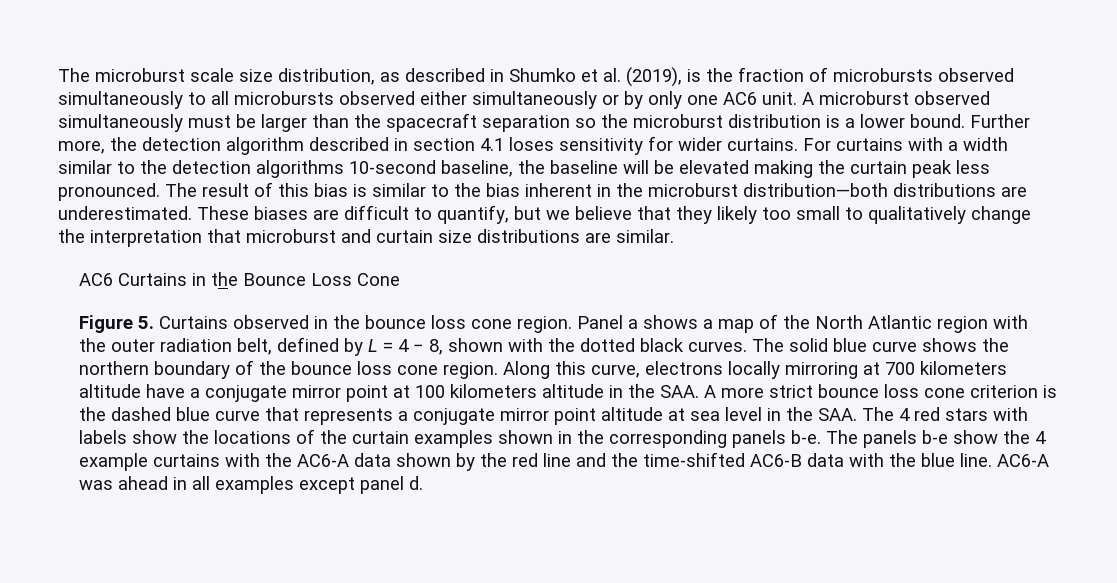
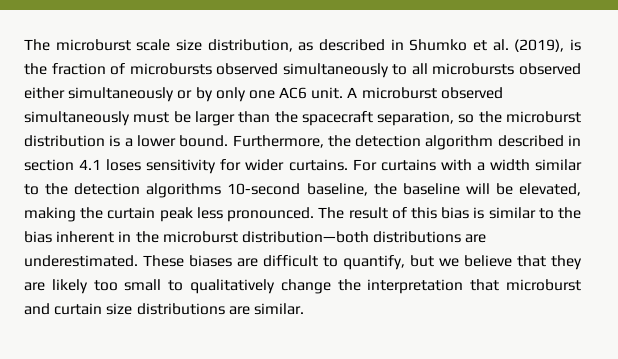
- A microburst observed simultaneously must be larger than the spacecraft separation so the microburst distribution is a lower bound.
+ A microburst observed simultaneously must be larger than the spacecraft separation, so the microburst distribution is a lower bound.
- Further more, the detection algorithm described in section 4.1 loses sensitivity for wider curtains.
+ Furthermore, the detection algorithm described in section 4.1 loses sensitivity for wider curtains.
- For curtains with a width similar to the detection algorithms 10-second baseline, the baseline will be elevated making the curtain peak less pronounced.
+ For curtains with a width similar to the detection algorithms 10-second baseline, the baseline will be elevated, making the curtain peak less pronounced.
- These biases are difficult to quantify, but we believe that they likely too small to qualitatively change the interpretation that microburst and curtain size distributions are similar.
+ These biases are difficult to quantify, but we believe that they are likely too small to qualitatively change the interpretation that microburst and curtain size distributions are similar.
- AC6 Curtains in the Bounce Loss Cone
- Figure 5. Curtains observed in the bounce loss cone region. Panel a shows a map of the North Atlantic region with the outer radiation belt, defined by L = 4 − 8, shown with the dotted black curves. The solid blue curve shows the northern boundary of the bounce loss cone region. Along this curve, electrons locally mirroring at 700 kilometers altitude have a conjugate mirror point at 100 kilometers altitude in the SAA. A more strict bounce loss cone criterion is the dashed blue curve that represents a conjugate mirror point altitude at sea level in the SAA. The 4 red stars with labels show the locations of the curtain examples shown in the corresponding panels b-e. The panels b-e show the 4 example curtains with the AC6-A data shown by the red line and the time-shifted AC6-B data with the blue line. AC6-A was ahead in all examples except panel d.

